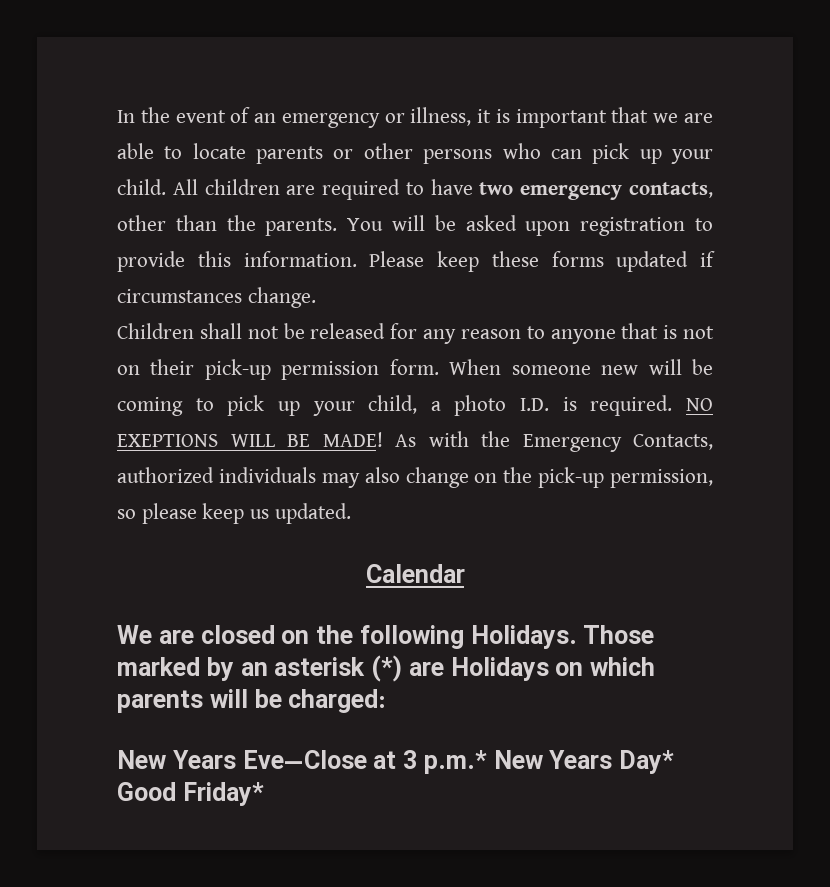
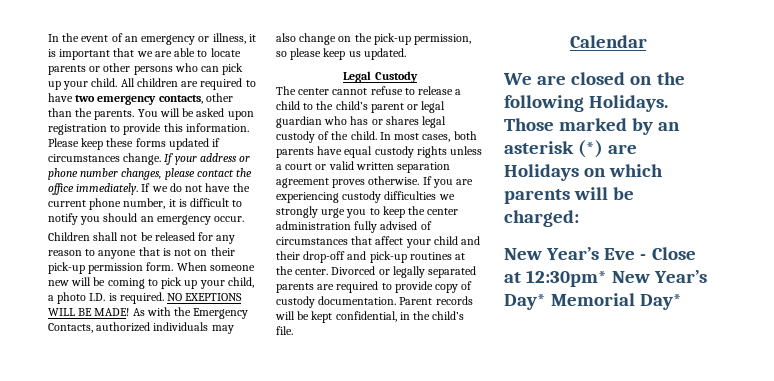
+ If your address or phone number changes, please contact the office immediately. If we do not have the current phone number, it is difficult to notify you should an emergency occur.
+ Legal Custody
+ The center cannot refuse to release a child to the child’s parent or legal guardian who has or shares legal custody of the child. In most cases, both parents have equal custody rights unless a court or valid written separation agreement proves otherwise. If you are experiencing custody difficulties we strongly urge you to keep the center administration fully advised of circumstances that affect your child and their drop-off and pick-up routines at the center. Divorced or legally separated parents are required to provide copy of custody documentation. Parent records will be kept confidential, in the child’s file.
- New Years Eve—Close at 3 p.m.* New Years Day* Good Friday*
+ New Year’s Eve - Close at 12:30pm* New Year’s Day* Memorial Day*

